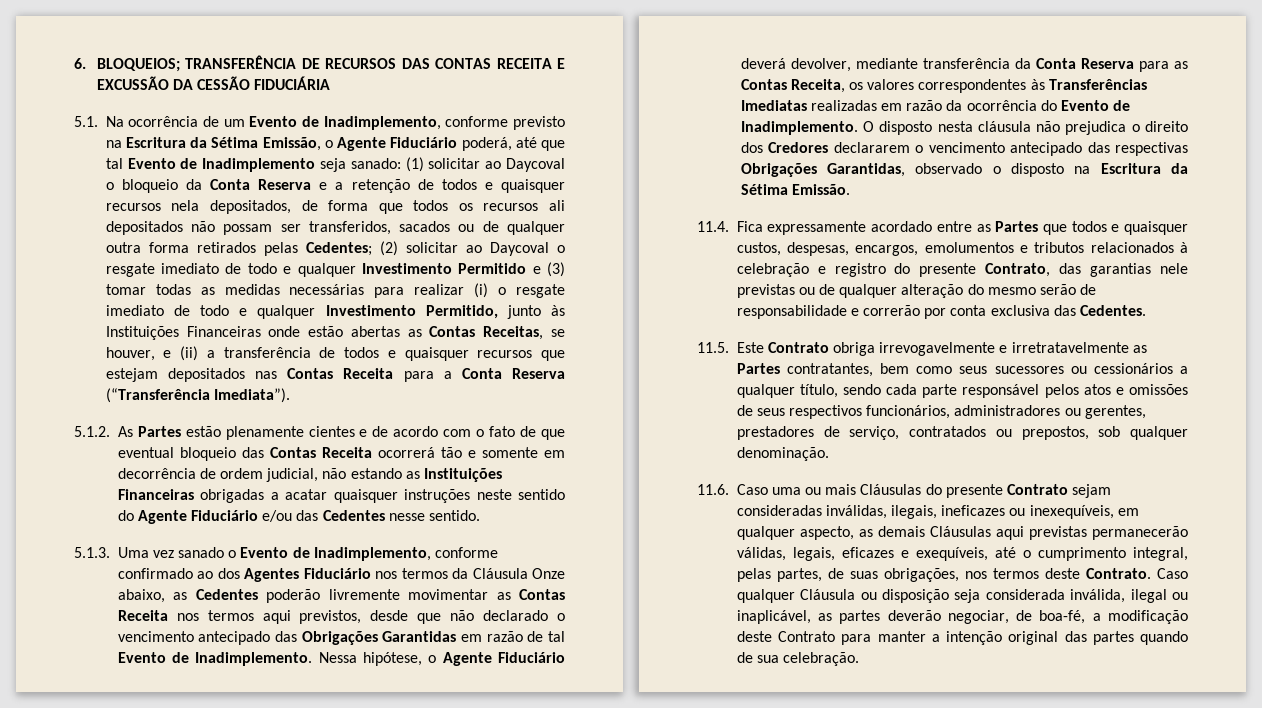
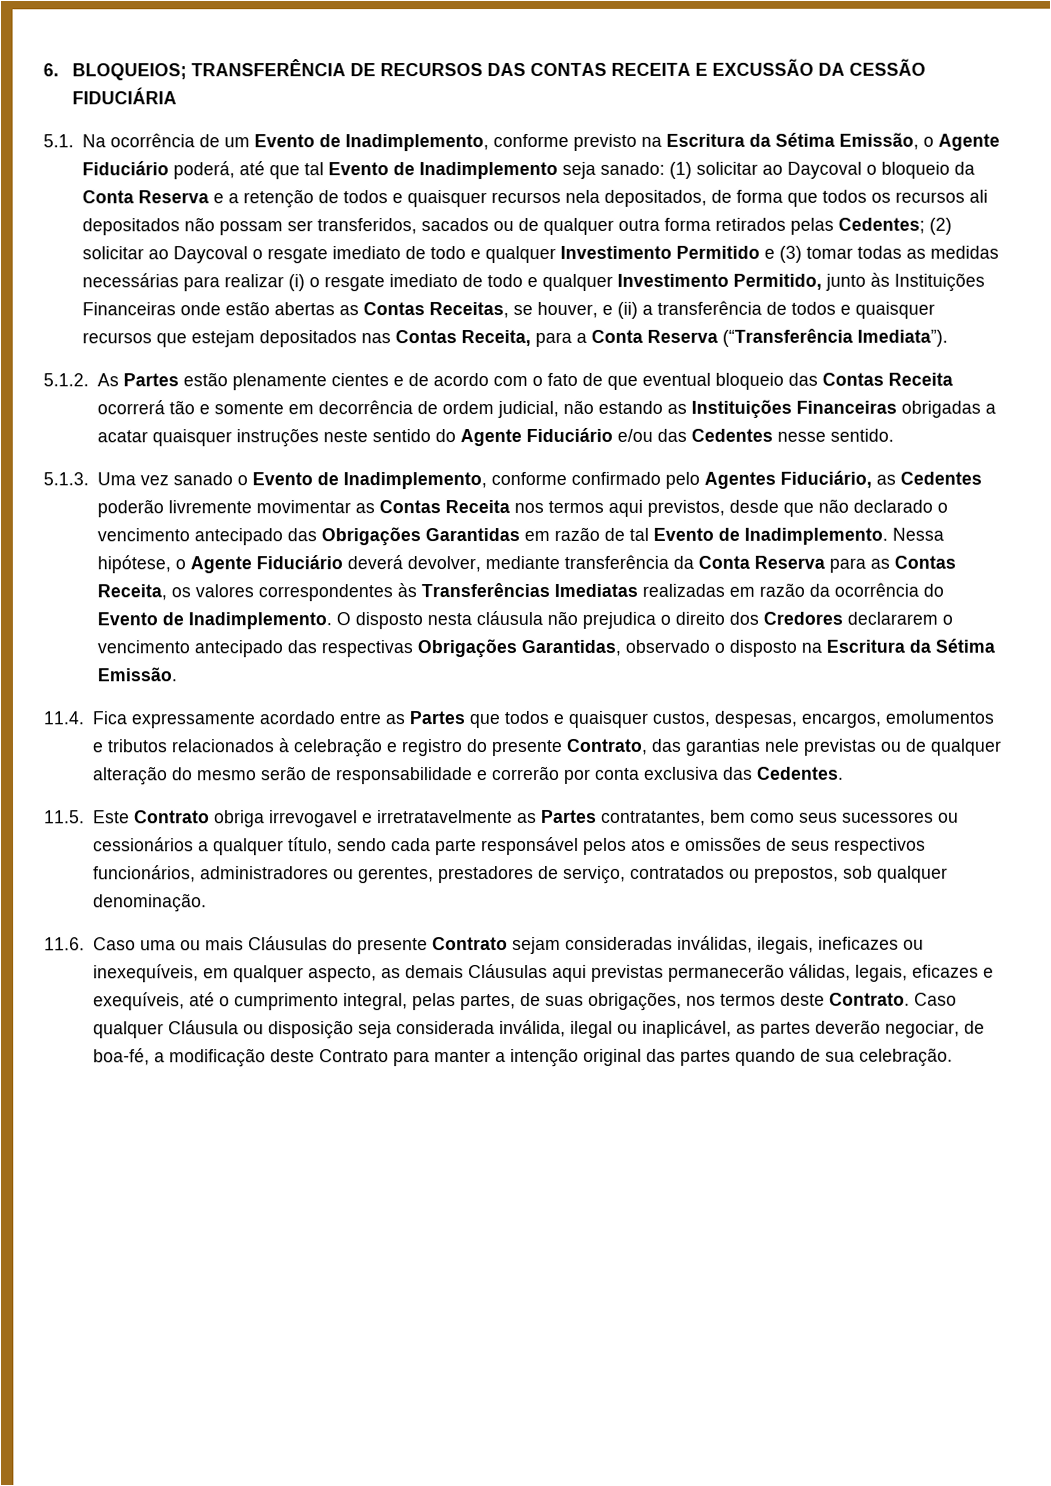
- (2) solicitar ao Daycoval o resgate imediato de todo e qualquer Investimento Permitido e (3) tomar todas as medidas necessárias para realizar (i) o resgate imediato de todo e qualquer Investimento Permitido, junto às Instituições Financeiras onde estão abertas as Contas Receitas, se houver, e (ii) a transferência de todos e quaisquer recursos que estejam depositados nas Contas Receita para a Conta Reserva (“Transferência Imediata”).
+ (2) solicitar ao Daycoval o resgate imediato de todo e qualquer Investimento Permitido e (3) tomar todas as medidas necessárias para realizar (i) o resgate imediato de todo e qualquer Investimento Permitido, junto às Instituições Financeiras onde estão abertas as Contas Receitas, se houver, e (ii) a transferência de todos e quaisquer recursos que estejam depositados nas Contas Receita, para a Conta Reserva (“Transferência Imediata”).
- 5.1.3. Uma vez sanado o Evento de Inadimplemento, conforme confirmado ao dos Agentes Fiduciário nos termos da Cláusula Onze abaixo, as Cedentes poderão livremente movimentar as Contas Receita nos termos aqui previstos, desde que não declarado o vencimento antecipado das Obrigações Garantidas em razão de tal Evento de Inadimplemento.
+ 5.1.3. Uma vez sanado o Evento de Inadimplemento, conforme confirmado pelo Agentes Fiduciário, as Cedentes poderão livremente movimentar as Contas Receita nos termos aqui previstos, desde que não declarado o vencimento antecipado das Obrigações Garantidas em razão de tal Evento de Inadimplemento.
- 11.5. Este Contrato obriga irrevogavelmente e irretratavelmente as Partes contratantes, bem como seus sucessores ou cessionários a qualquer título, sendo cada parte responsável pelos atos e omissões de seus respectivos funcionários, administradores ou gerentes, prestadores de serviço, contratados ou prepostos, sob qualquer denominação.
+ 11.5. Este Contrato obriga irrevogavel e irretratavelmente as Partes contratantes, bem como seus sucessores ou cessionários a qualquer título, sendo cada parte responsável pelos atos e omissões de seus respectivos funcionários, administradores ou gerentes, prestadores de serviço, contratados ou prepostos, sob qualquer denominação.

